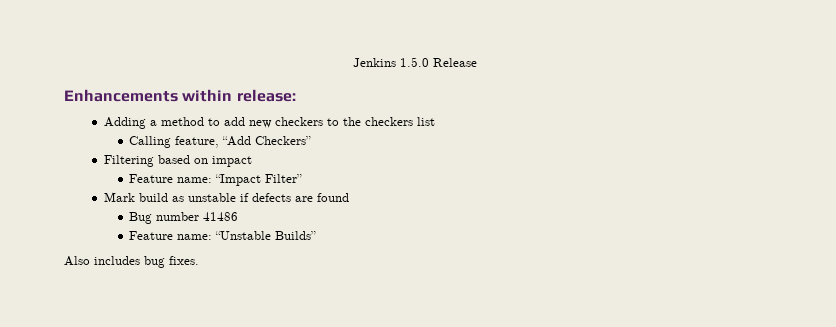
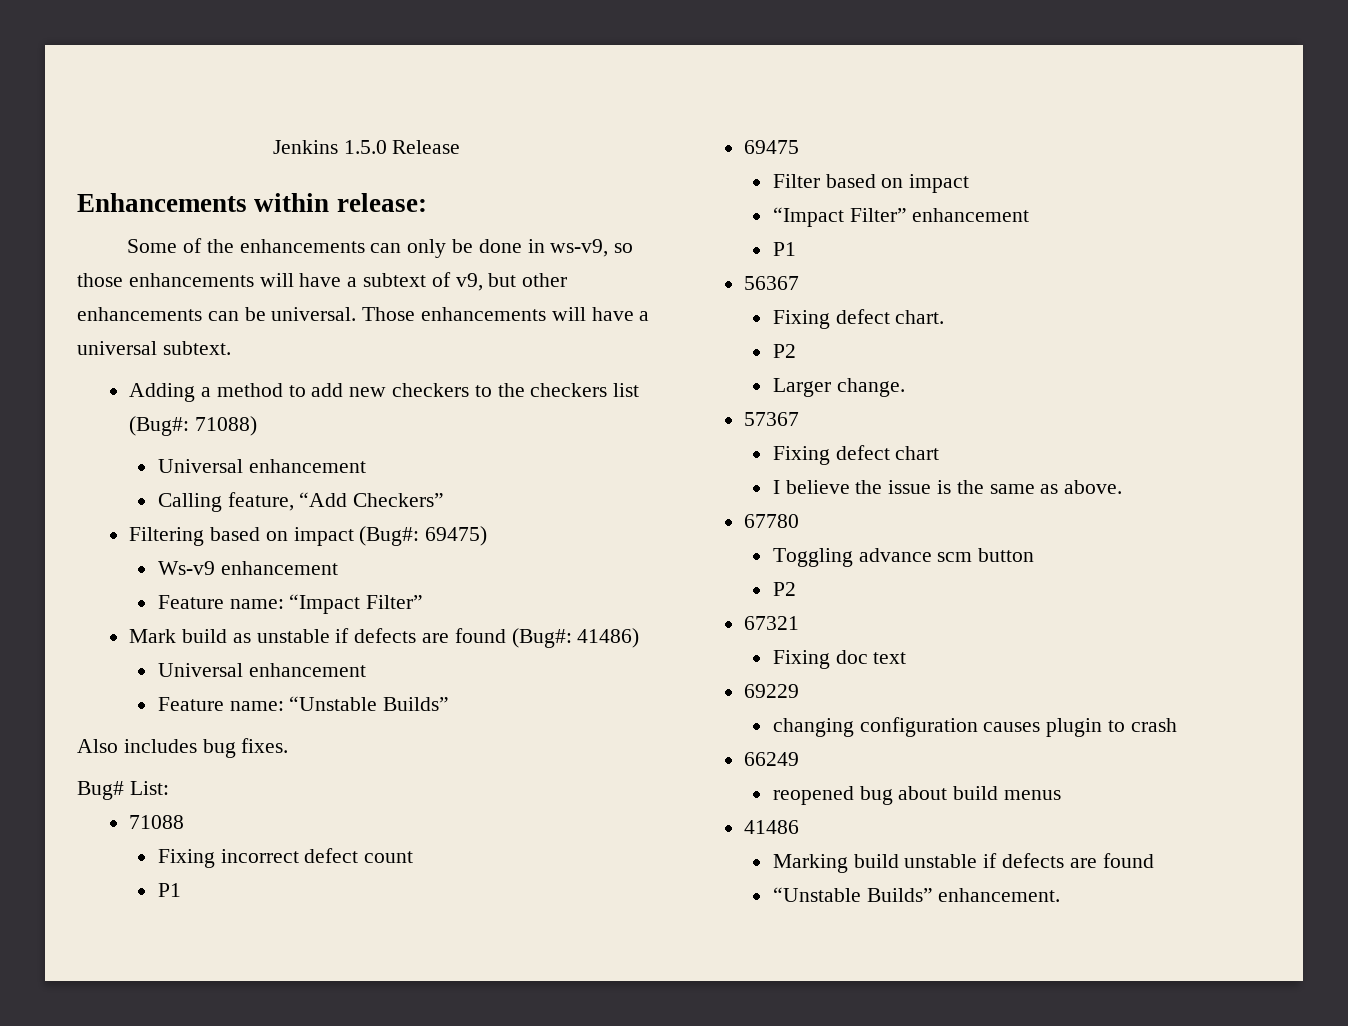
+ Some of the enhancements can only be done in ws-v9, so those enhancements will have a subtext of v9, but other enhancements can be universal. Those enhancements will have a universal subtext.
- Adding a method to add new checkers to the checkers list
+ Adding a method to add new checkers to the checkers list (Bug#: 71088)
+ Universal enhancement
- Filtering based on impact
+ Filtering based on impact (Bug#: 69475)
+ Ws-v9 enhancement
- Mark build as unstable if defects are found
- Bug number 41486
+ Mark build as unstable if defects are found (Bug#: 41486)
+ Universal enhancement
+ Bug# List:
+ 71088
+ Fixing incorrect defect count
+ P1
+ 69475
+ Filter based on impact
+ “Impact Filter” enhancement
+ P1
+ 56367
+ Fixing defect chart.
+ P2
+ Larger change.
+ 57367
+ Fixing defect chart
+ I believe the issue is the same as above.
+ 67780
+ Toggling advance scm button
+ P2
+ 67321
+ Fixing doc text
+ 69229
+ changing configuration causes plugin to crash
+ 66249
+ reopened bug about build menus
+ 41486
+ Marking build unstable if defects are found
+ “Unstable Builds” enhancement.

